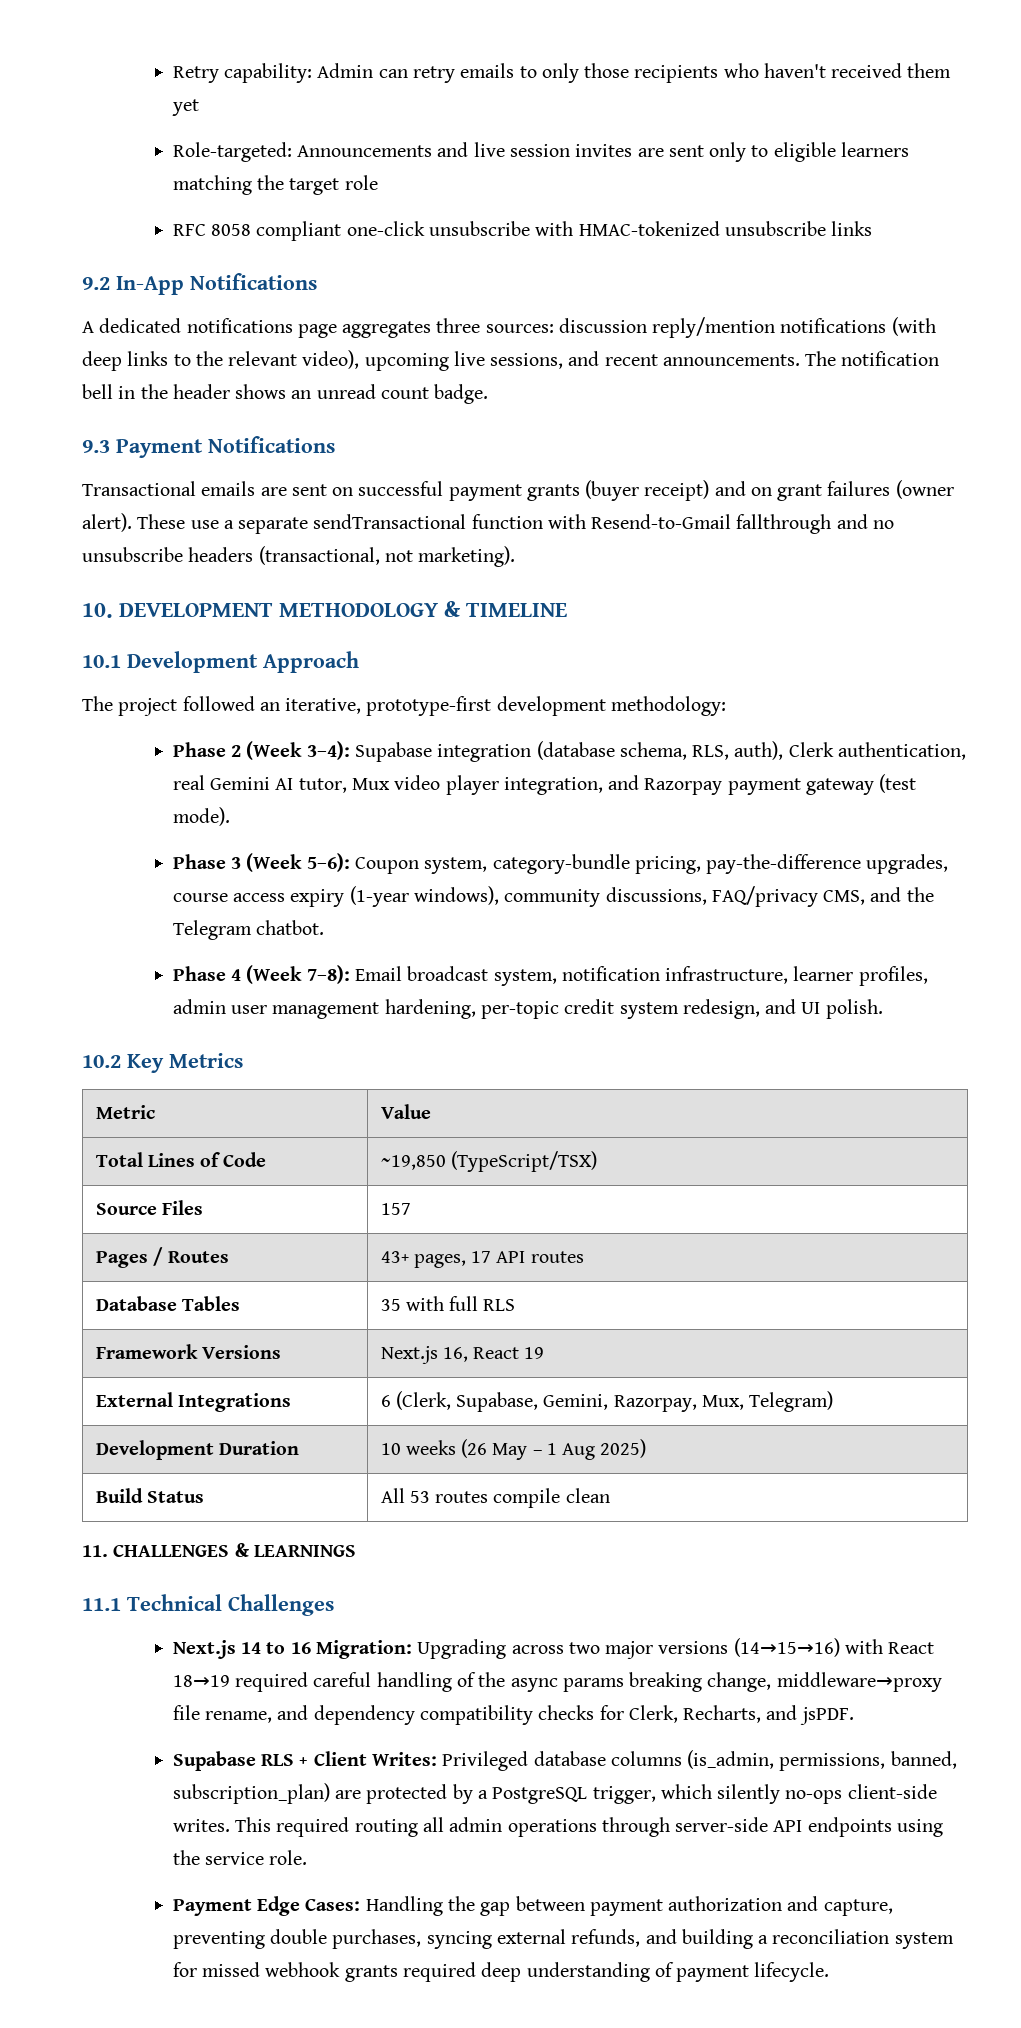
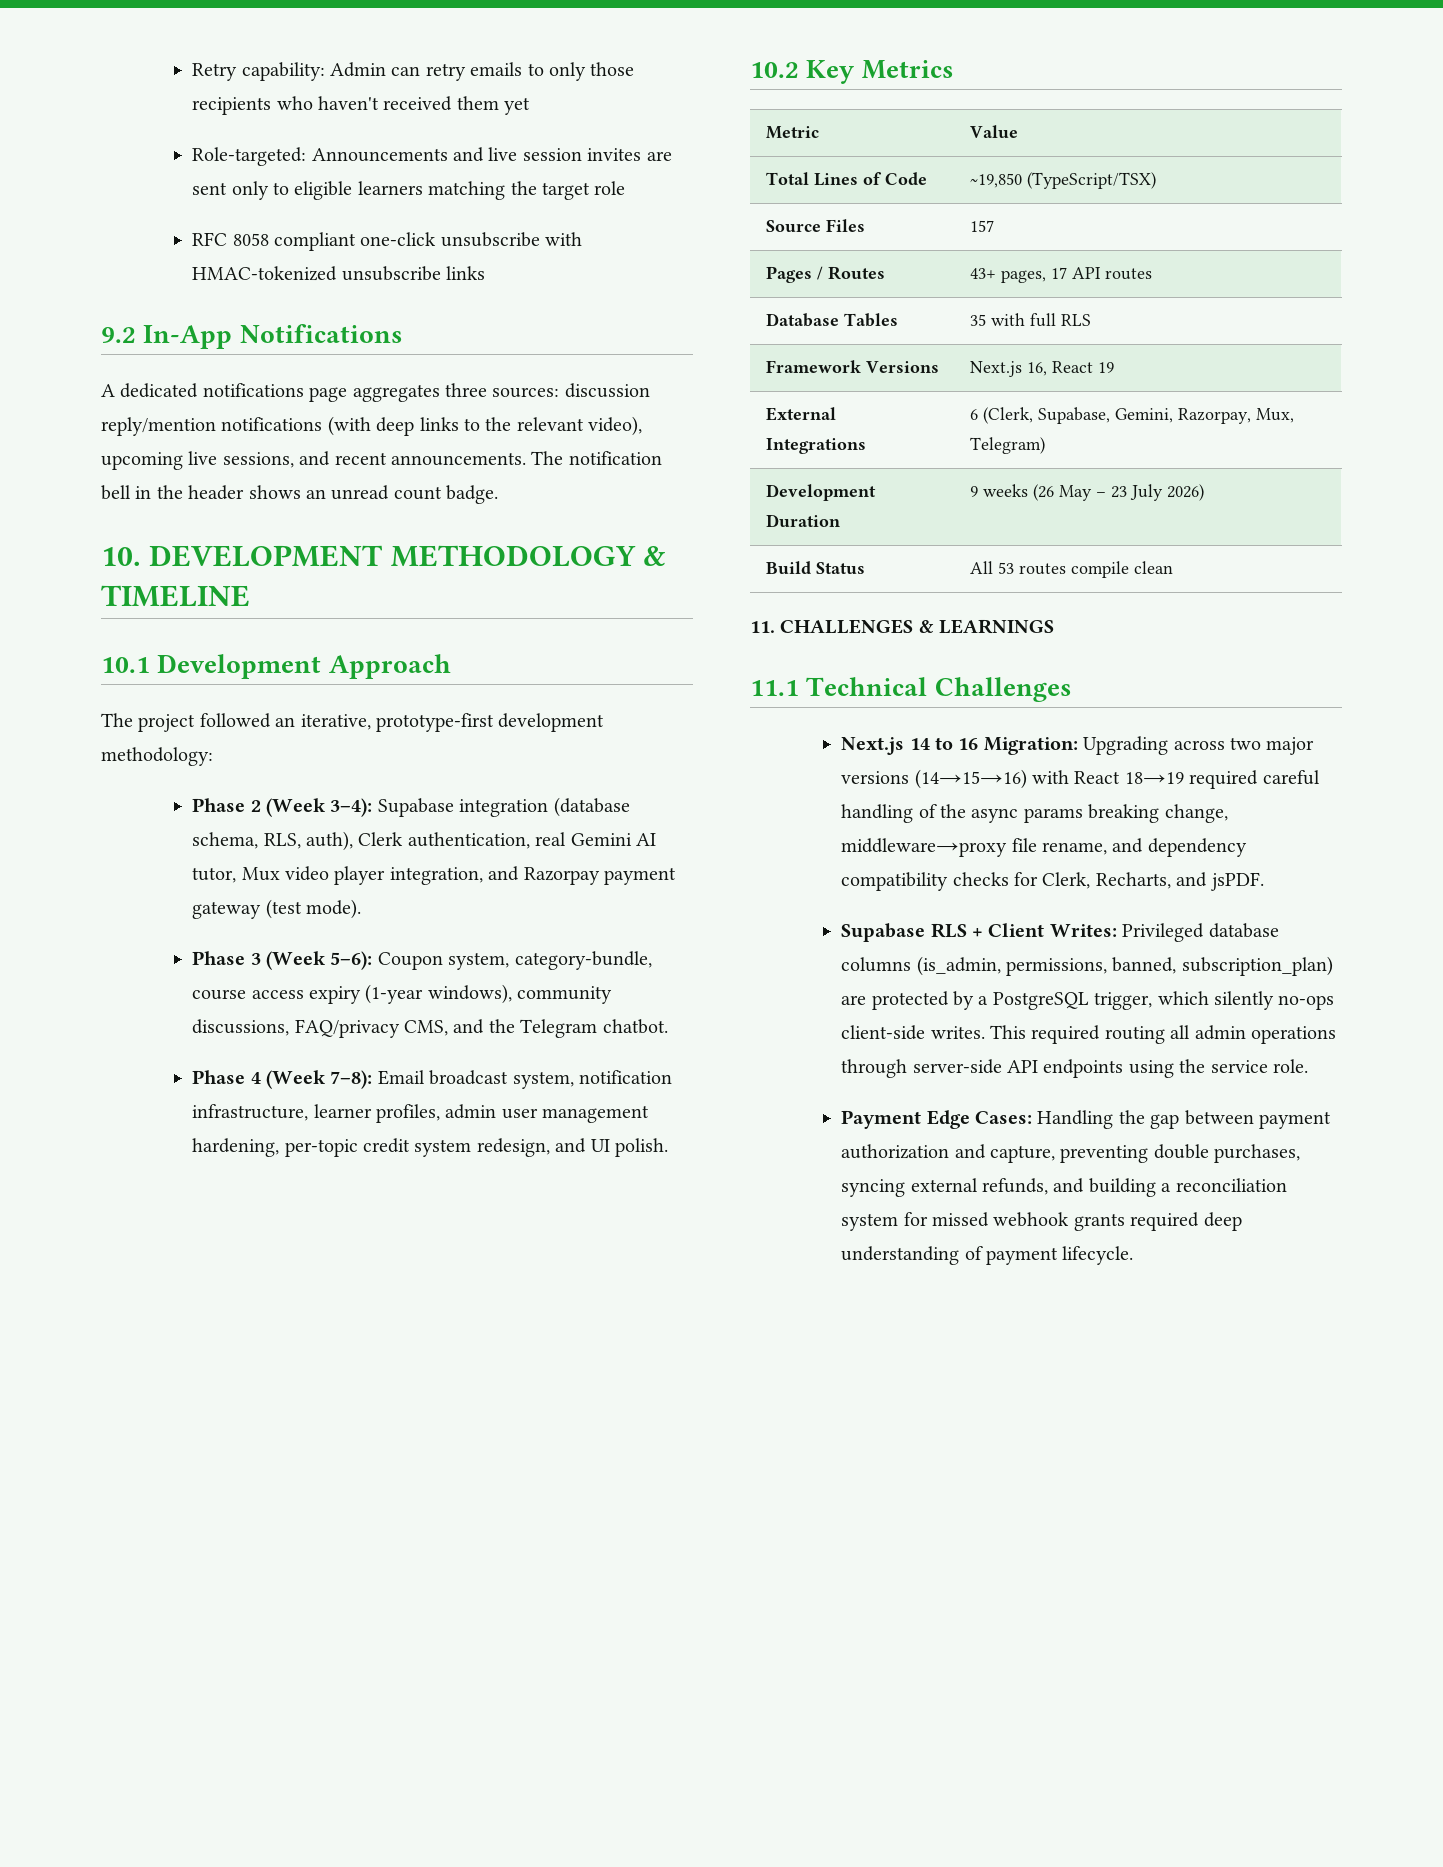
- 9.3 Payment Notifications
- Transactional emails are sent on successful payment grants (buyer receipt) and on grant failures (owner alert). These use a separate sendTransactional function with Resend-to-Gmail fallthrough and no unsubscribe headers (transactional, not marketing).
- Phase 3 (Week 5–6): Coupon system, category-bundle pricing, pay-the-difference upgrades, course access expiry (1-year windows), community discussions, FAQ/privacy CMS, and the Telegram chatbot.
+ Phase 3 (Week 5–6): Coupon system, category-bundle, course access expiry (1-year windows), community discussions, FAQ/privacy CMS, and the Telegram chatbot.
- Development Duration | 10 weeks (26 May – 1 Aug 2025)
+ Development Duration | 9 weeks (26 May – 23 July 2026)

